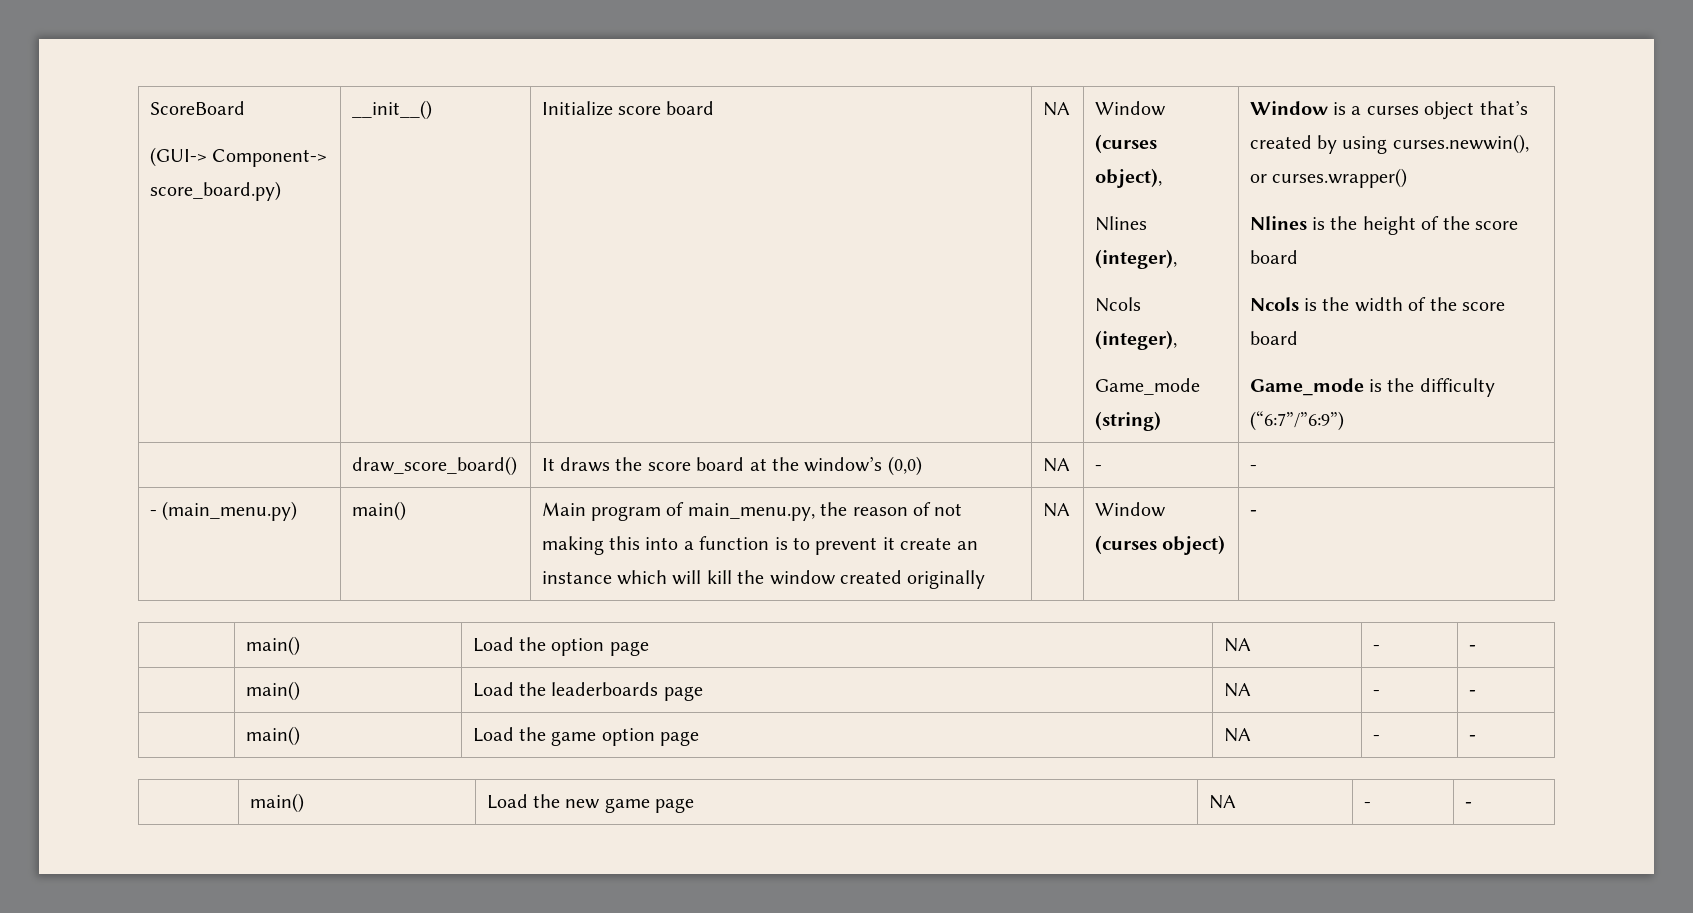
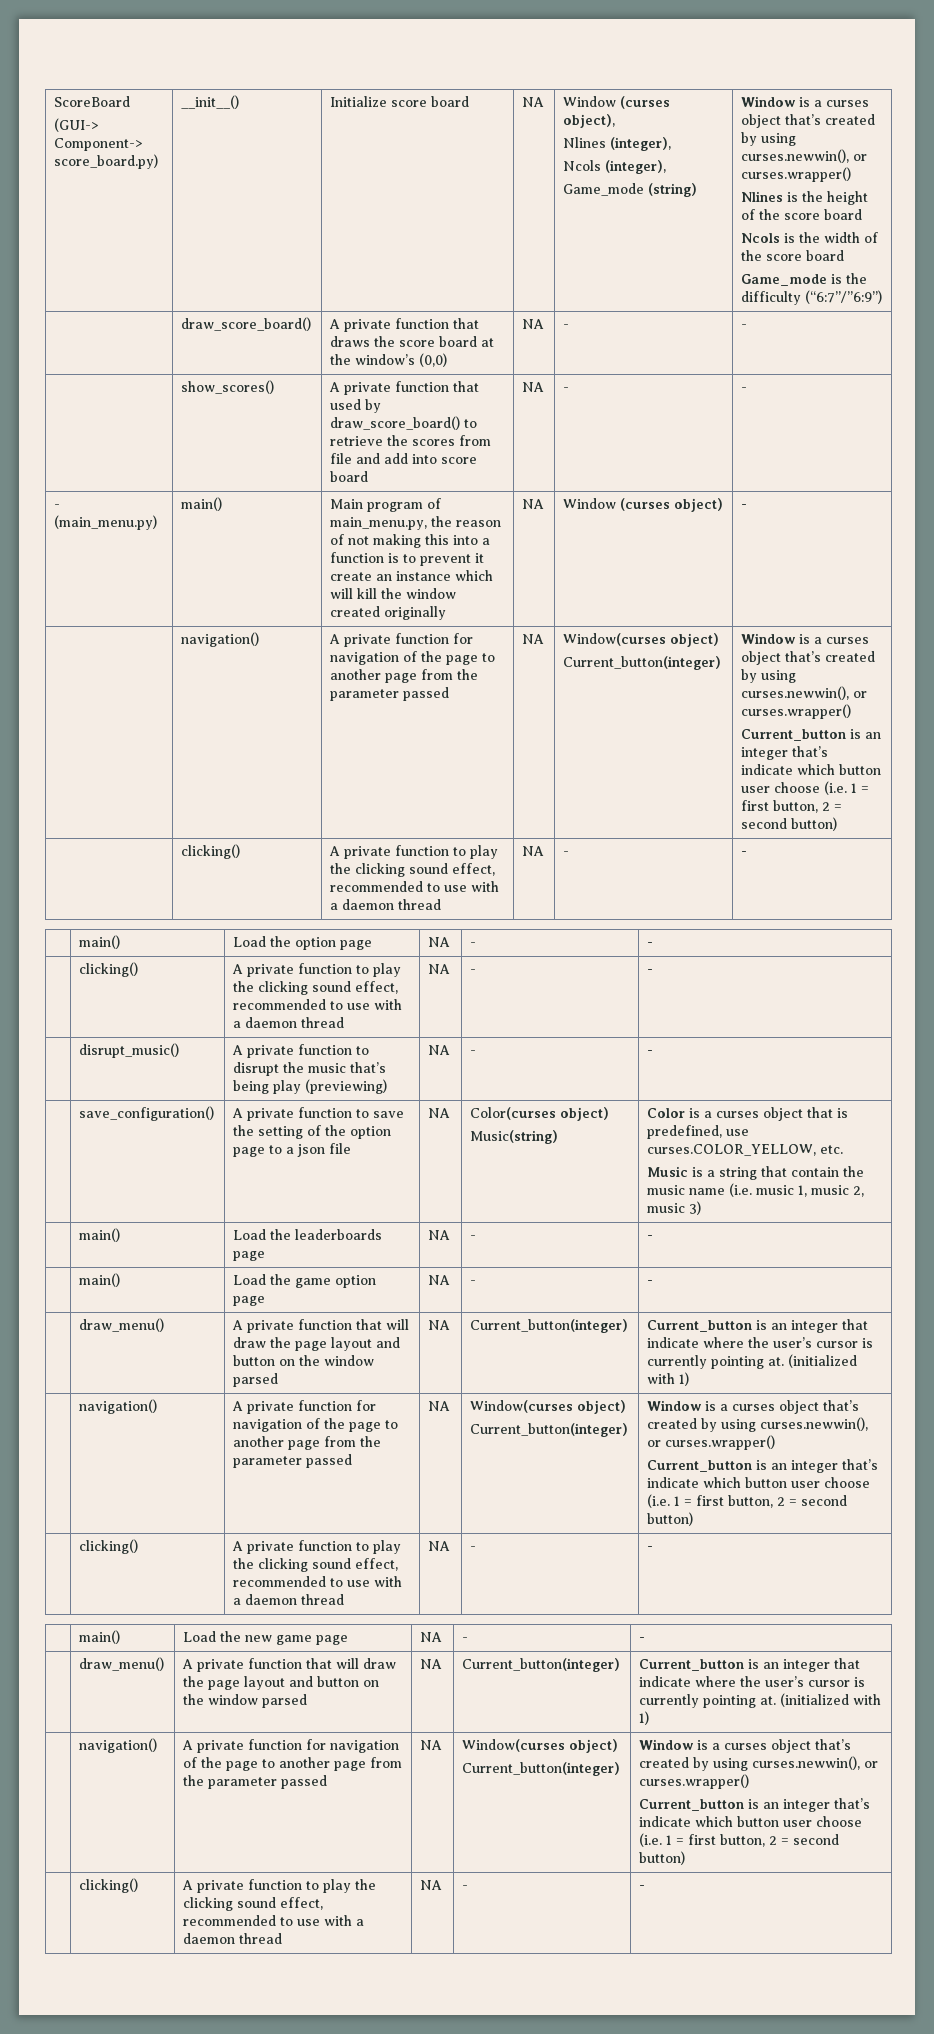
- | draw_score_board() | It draws the score board at the window’s (0,0) | NA | - | -
+ | draw_score_board() | A private function that draws the score board at the window’s (0,0) | NA | - | -
+ | show_scores() | A private function that used by draw_score_board() to retrieve the scores from file and add into score board | NA | - | -
  - (main_menu.py) | main() | Main program of main_menu.py, the reason of not making this into a function is to prevent it create an instance which will kill the window created originally | NA | Window (curses object) | -
+ | navigation() | A private function for navigation of the page to another page from the parameter passed | NA | Window(curses object)
+ Current_button(integer) | Window is a curses object that’s created by using curses.newwin(), or curses.wrapper()
+ Current_button is an integer that’s indicate which button user choose (i.e. 1 = first button, 2 = second button)
+ | clicking() | A private function to play the clicking sound effect, recommended to use with a daemon thread | NA | - | -
  | main() | Load the option page | NA | - | -
+ | clicking() | A private function to play the clicking sound effect, recommended to use with a daemon thread | NA | - | -
+ | disrupt_music() | A private function to disrupt the music that’s being play (previewing) | NA | - | -
+ | save_configuration() | A private function to save the setting of the option page to a json file | NA | Color(curses object)
+ Music(string) | Color is a curses object that is predefined, use curses.COLOR_YELLOW, etc.
+ Music is a string that contain the music name (i.e. music 1, music 2, music 3)
  | main() | Load the game option page | NA | - | -
+ | draw_menu() | A private function that will draw the page layout and button on the window parsed | NA | Current_button(integer) | Current_button is an integer that indicate where the user’s cursor is currently pointing at. (initialized with 1)
+ | navigation() | A private function for navigation of the page to another page from the parameter passed | NA | Window(curses object)
+ Current_button(integer) | Window is a curses object that’s created by using curses.newwin(), or curses.wrapper()
+ Current_button is an integer that’s indicate which button user choose (i.e. 1 = first button, 2 = second button)
+ | clicking() | A private function to play the clicking sound effect, recommended to use with a daemon thread | NA | - | -
  | main() | Load the new game page | NA | - | -
+ | draw_menu() | A private function that will draw the page layout and button on the window parsed | NA | Current_button(integer) | Current_button is an integer that indicate where the user’s cursor is currently pointing at. (initialized with 1)
+ | navigation() | A private function for navigation of the page to another page from the parameter passed | NA | Window(curses object)
+ Current_button(integer) | Window is a curses object that’s created by using curses.newwin(), or curses.wrapper()
+ Current_button is an integer that’s indicate which button user choose (i.e. 1 = first button, 2 = second button)
+ | clicking() | A private function to play the clicking sound effect, recommended to use with a daemon thread | NA | - | -

